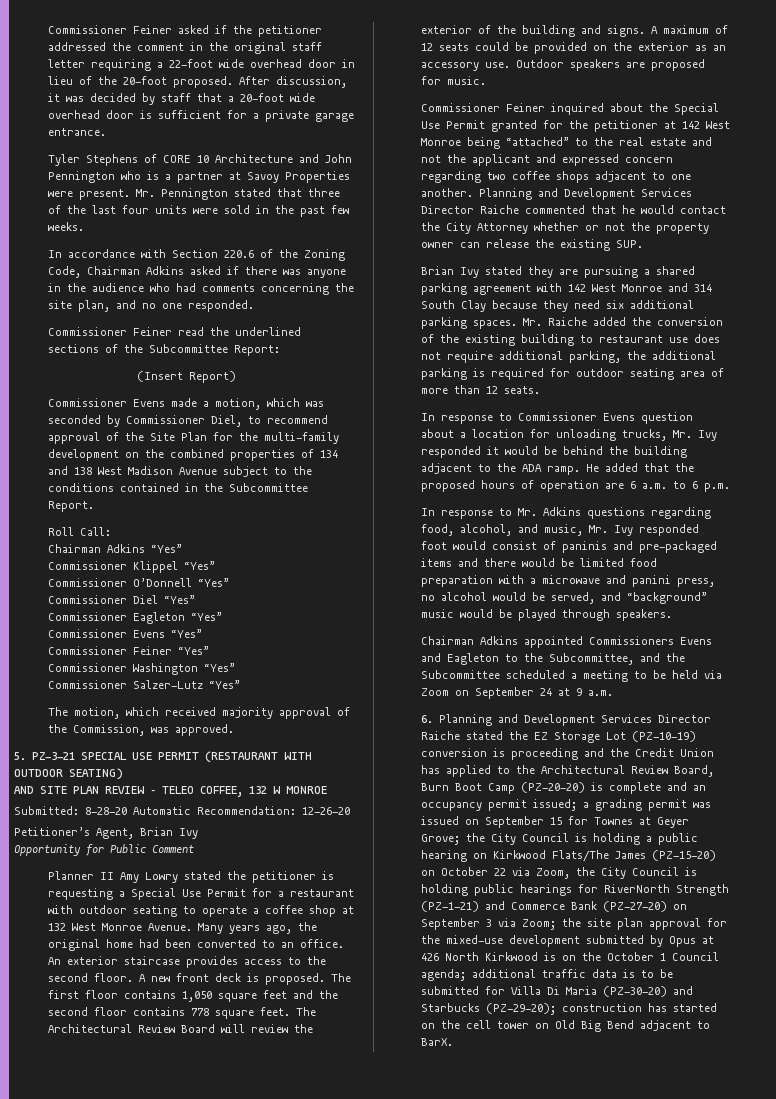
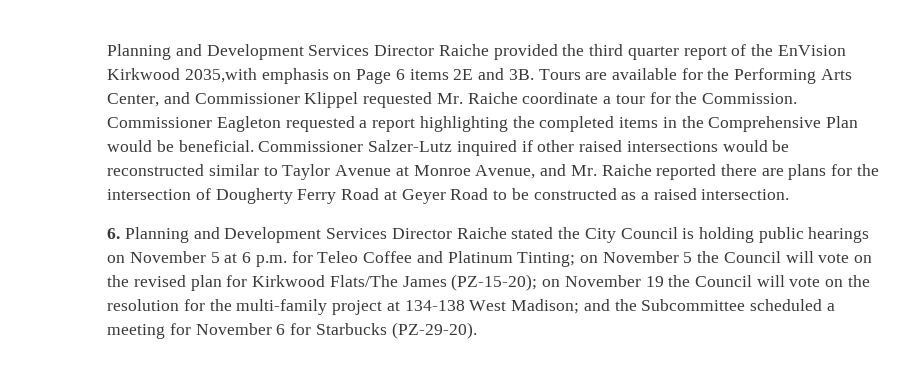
- Commissioner Feiner asked if the petitioner addressed the comment in the original staff letter requiring a 22-foot wide overhead door in lieu of the 20-foot proposed. After discussion, it was decided by staff that a 20-foot wide overhead door is sufficient for a private garage entrance.
- Tyler Stephens of CORE 10 Architecture and John Pennington who is a partner at Savoy Properties were present. Mr. Pennington stated that three of the last four units were sold in the past few weeks.
- In accordance with Section 220.6 of the Zoning Code, Chairman Adkins asked if there was anyone in the audience who had comments concerning the site plan, and no one responded.
- Commissioner Feiner read the underlined sections of the Subcommittee Report:
- (Insert Report)
- Commissioner Evens made a motion, which was seconded by Commissioner Diel, to recommend approval of the Site Plan for the multi-family development on the combined properties of 134 and 138 West Madison Avenue subject to the conditions contained in the Subcommittee Report.
- Roll Call:
- Chairman Adkins “Yes”
- Commissioner Klippel “Yes”
- Commissioner O’Donnell “Yes”
- Commissioner Diel “Yes”
- Commissioner Eagleton “Yes”
- Commissioner Evens “Yes”
- Commissioner Feiner “Yes”
- Commissioner Washington “Yes”
- Commissioner Salzer-Lutz “Yes”
- The motion, which received majority approval of the Commission, was approved.
- 5. PZ-3-21 SPECIAL USE PERMIT (RESTAURANT WITH OUTDOOR SEATING)
- AND SITE PLAN REVIEW – TELEO COFFEE, 132 W MONROE
- Submitted: 8-28-20 Automatic Recommendation: 12-26-20
- Petitioner’s Agent, Brian Ivy
- Opportunity for Public Comment
- Planner II Amy Lowry stated the petitioner is requesting a Special Use Permit for a restaurant with outdoor seating to operate a coffee shop at 132 West Monroe Avenue. Many years ago, the original home had been converted to an office. An exterior staircase provides access to the second floor. A new front deck is proposed. The first floor contains 1,050 square feet and the second floor contains 778 square feet. The Architectural Review Board will review the exterior of the building and signs. A maximum of 12 seats could be provided on the exterior as an accessory use. Outdoor speakers are proposed for music.
- Commissioner Feiner inquired about the Special Use Permit granted for the petitioner at 142 West Monroe being “attached” to the real estate and not the applicant and expressed concern regarding two coffee shops adjacent to one another. Planning and Development Services Director Raiche commented that he would contact the City Attorney whether or not the property owner can release the existing SUP.
- Brian Ivy stated they are pursuing a shared parking agreement with 142 West Monroe and 314 South Clay because they need six additional parking spaces. Mr. Raiche added the conversion of the existing building to restaurant use does not require additional parking, the additional parking is required for outdoor seating area of more than 12 seats.
- In response to Commissioner Evens question about a location for unloading trucks, Mr. Ivy responded it would be behind the building adjacent to the ADA ramp. He added that the proposed hours of operation are 6 a.m. to 6 p.m.
- In response to Mr. Adkins questions regarding food, alcohol, and music, Mr. Ivy responded foot would consist of paninis and pre-packaged items and there would be limited food preparation with a microwave and panini press, no alcohol would be served, and “background” music would be played through speakers.
- Chairman Adkins appointed Commissioners Evens and Eagleton to the Subcommittee, and the Subcommittee scheduled a meeting to be held via Zoom on September 24 at 9 a.m.
+ Planning and Development Services Director Raiche provided the third quarter report of the EnVision Kirkwood 2035,with emphasis on Page 6 items 2E and 3B. Tours are available for the Performing Arts Center, and Commissioner Klippel requested Mr. Raiche coordinate a tour for the Commission. Commissioner Eagleton requested a report highlighting the completed items in the Comprehensive Plan would be beneficial. Commissioner Salzer-Lutz inquired if other raised intersections would be reconstructed similar to Taylor Avenue at Monroe Avenue, and Mr. Raiche reported there are plans for the intersection of Dougherty Ferry Road at Geyer Road to be constructed as a raised intersection.
- 6. Planning and Development Services Director Raiche stated the EZ Storage Lot (PZ-10-19) conversion is proceeding and the Credit Union has applied to the Architectural Review Board, Burn Boot Camp (PZ-20-20) is complete and an occupancy permit issued; a grading permit was issued on September 15 for Townes at Geyer Grove; the City Council is holding a public hearing on Kirkwood Flats/The James (PZ-15-20) on October 22 via Zoom, the City Council is holding public hearings for RiverNorth Strength (PZ-1-21) and Commerce Bank (PZ-27-20) on September 3 via Zoom; the site plan approval for the mixed-use development submitted by Opus at 426 North Kirkwood is on the October 1 Council agenda; additional traffic data is to be submitted for Villa Di Maria (PZ-30-20) and Starbucks (PZ-29-20); construction has started on the cell tower on Old Big Bend adjacent to BarX.
+ 6. Planning and Development Services Director Raiche stated the City Council is holding public hearings on November 5 at 6 p.m. for Teleo Coffee and Platinum Tinting; on November 5 the Council will vote on the revised plan for Kirkwood Flats/The James (PZ-15-20); on November 19 the Council will vote on the resolution for the multi-family project at 134-138 West Madison; and the Subcommittee scheduled a meeting for November 6 for Starbucks (PZ-29-20).

